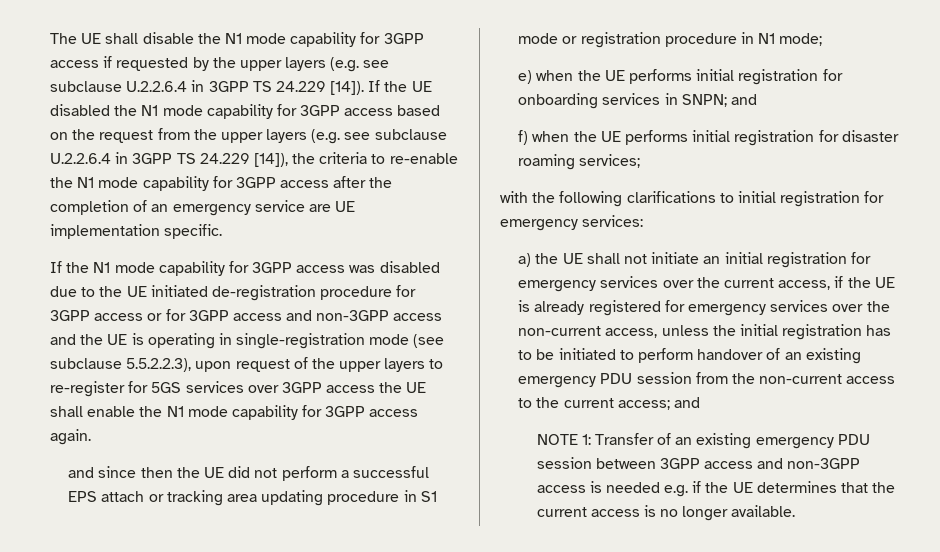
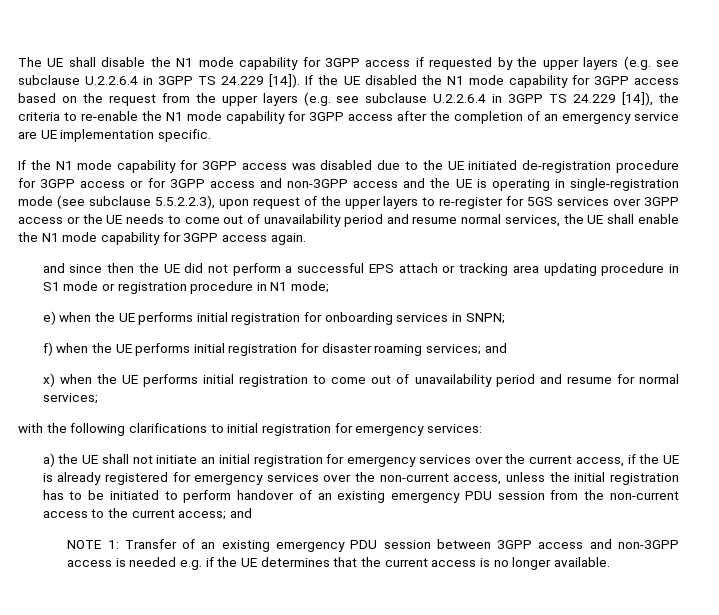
- If the N1 mode capability for 3GPP access was disabled due to the UE initiated de-registration procedure for 3GPP access or for 3GPP access and non-3GPP access and the UE is operating in single-registration mode (see subclause 5.5.2.2.3), upon request of the upper layers to re-register for 5GS services over 3GPP access the UE shall enable the N1 mode capability for 3GPP access again.
+ If the N1 mode capability for 3GPP access was disabled due to the UE initiated de-registration procedure for 3GPP access or for 3GPP access and non-3GPP access and the UE is operating in single-registration mode (see subclause 5.5.2.2.3), upon request of the upper layers to re-register for 5GS services over 3GPP access or the UE needs to come out of unavailability period and resume normal services, the UE shall enable the N1 mode capability for 3GPP access again.
- e) when the UE performs initial registration for onboarding services in SNPN; and
+ e) when the UE performs initial registration for onboarding services in SNPN;
- f) when the UE performs initial registration for disaster roaming services;
+ f) when the UE performs initial registration for disaster roaming services; and
+ x) when the UE performs initial registration to come out of unavailability period and resume for normal services;

